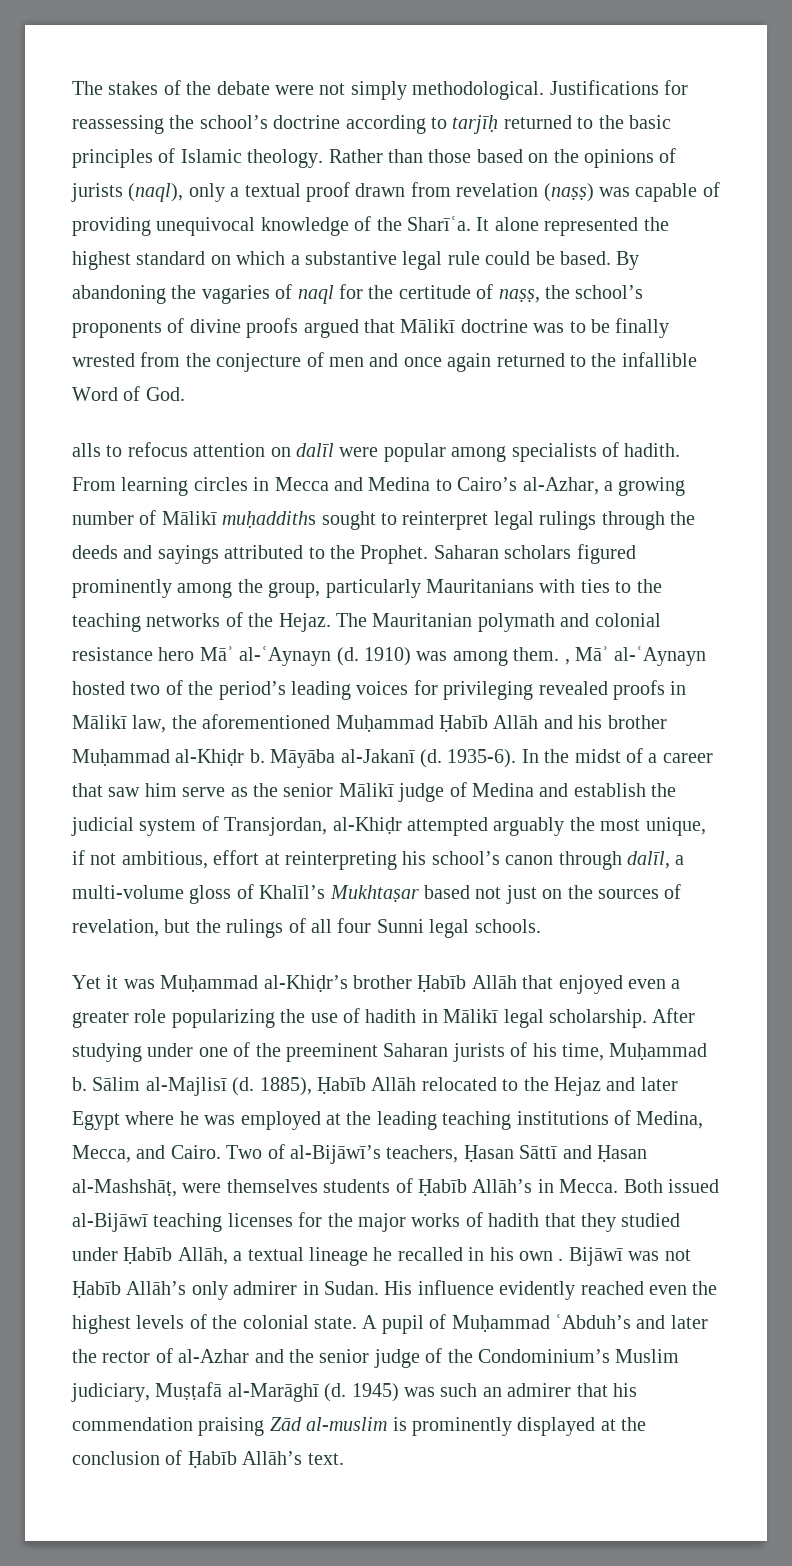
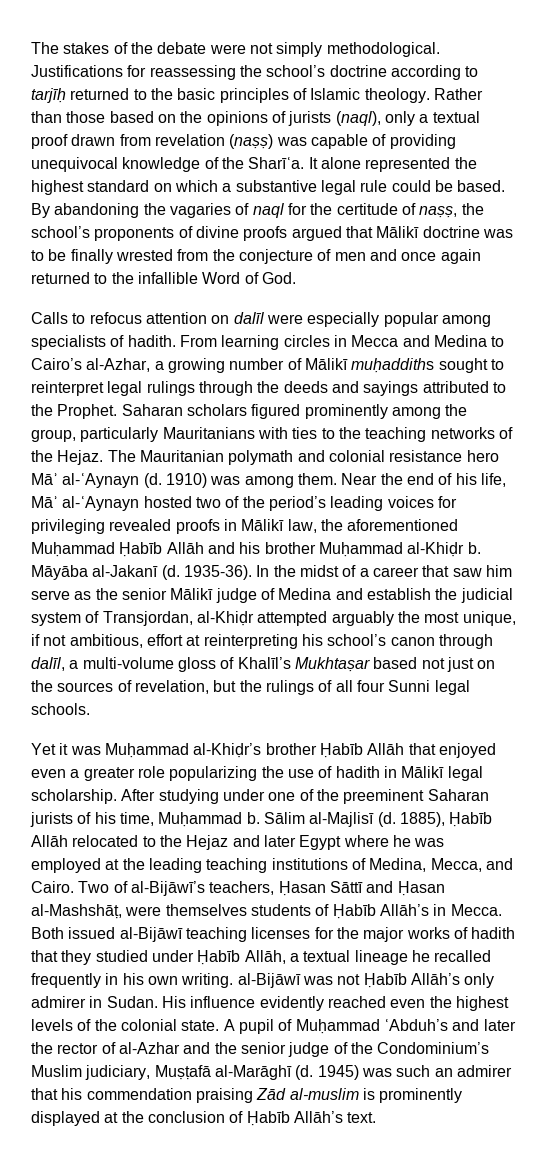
- alls to refocus attention on dalīl were popular among specialists of hadith.
+ Calls to refocus attention on dalīl were especially popular among specialists of hadith.
- 1910) was among them. , Māʾ al-ʿAynayn hosted two of the period’s leading voices for privileging revealed proofs in Mālikī law, the aforementioned Muḥammad Ḥabīb Allāh and his brother Muḥammad al-Khiḍr b.
+ 1910) was among them. Near the end of his life, Māʾ al-ʿAynayn hosted two of the period’s leading voices for privileging revealed proofs in Mālikī law, the aforementioned Muḥammad Ḥabīb Allāh and his brother Muḥammad al-Khiḍr b.
- 1935-6).
+ 1935-36).
- Both issued al-Bijāwī teaching licenses for the major works of hadith that they studied under Ḥabīb Allāh, a textual lineage he recalled in his own . Bijāwī was not Ḥabīb Allāh’s only admirer in Sudan.
+ Both issued al-Bijāwī teaching licenses for the major works of hadith that they studied under Ḥabīb Allāh, a textual lineage he recalled frequently in his own writing. al-Bijāwī was not Ḥabīb Allāh’s only admirer in Sudan.

